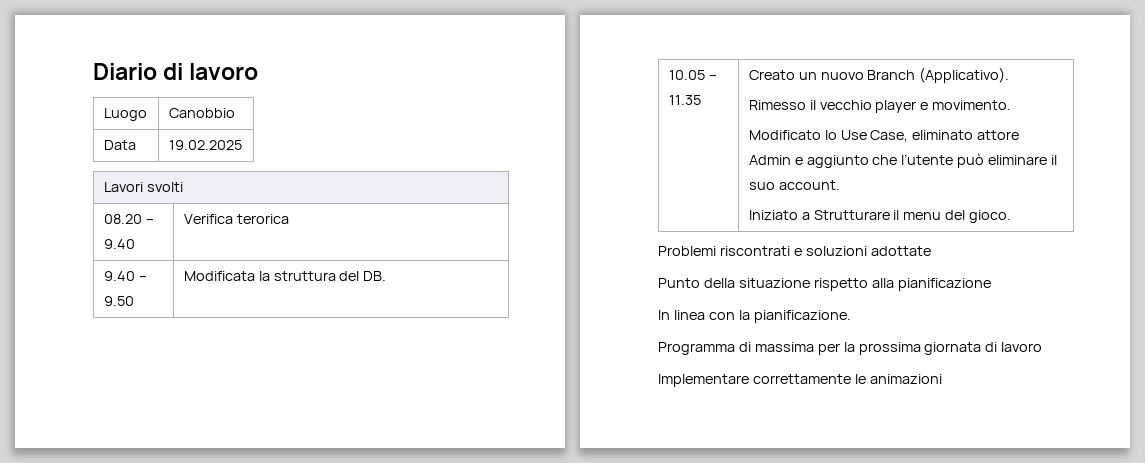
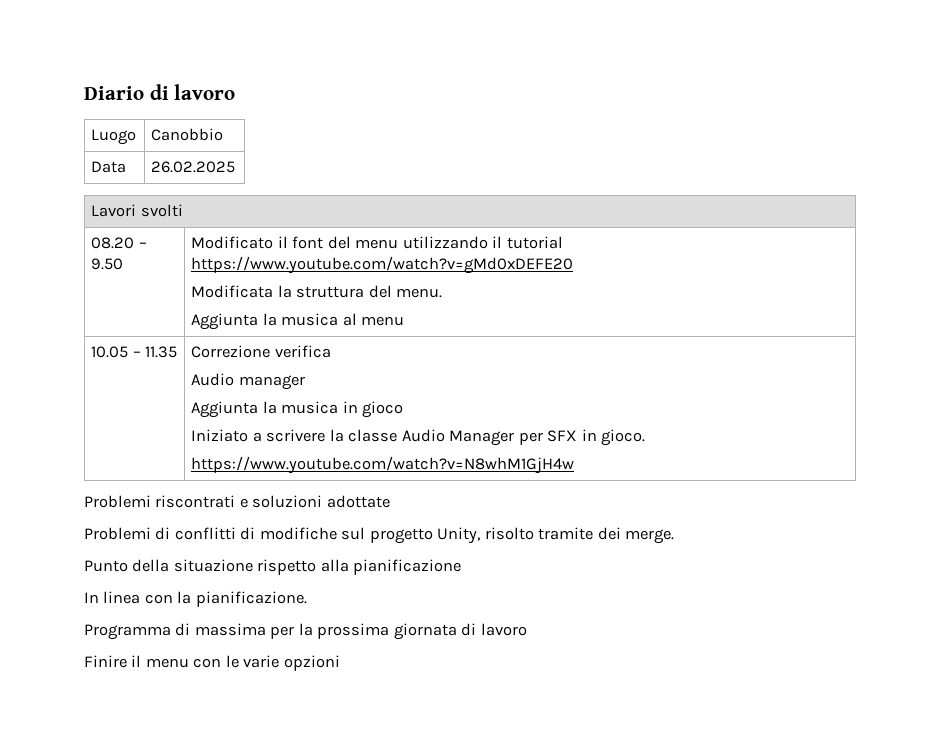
- Data | 19.02.2025
+ Data | 26.02.2025
- 08.20 – 9.40 | Verifica terorica
- 9.40 – 9.50 | Modificata la struttura del DB.
- 10.05 – 11.35 | Creato un nuovo Branch (Applicativo).
- Rimesso il vecchio player e movimento.
- Modificato lo Use Case, eliminato attore Admin e aggiunto che l’utente può eliminare il suo account.
- Iniziato a Strutturare il menu del gioco.
+ 08.20 – 9.50 | Modificato il font del menu utilizzando il tutorial https://www.youtube.com/watch?v=gMd0xDEFE20
+ Modificata la struttura del menu.
+ Aggiunta la musica al menu
+ 10.05 – 11.35 | Correzione verifica
+ Audio manager
+ Aggiunta la musica in gioco
+ Iniziato a scrivere la classe Audio Manager per SFX in gioco.
+ https://www.youtube.com/watch?v=N8whM1GjH4w
+ Problemi di conflitti di modifiche sul progetto Unity, risolto tramite dei merge.
- Implementare correttamente le animazioni
+ Finire il menu con le varie opzioni

